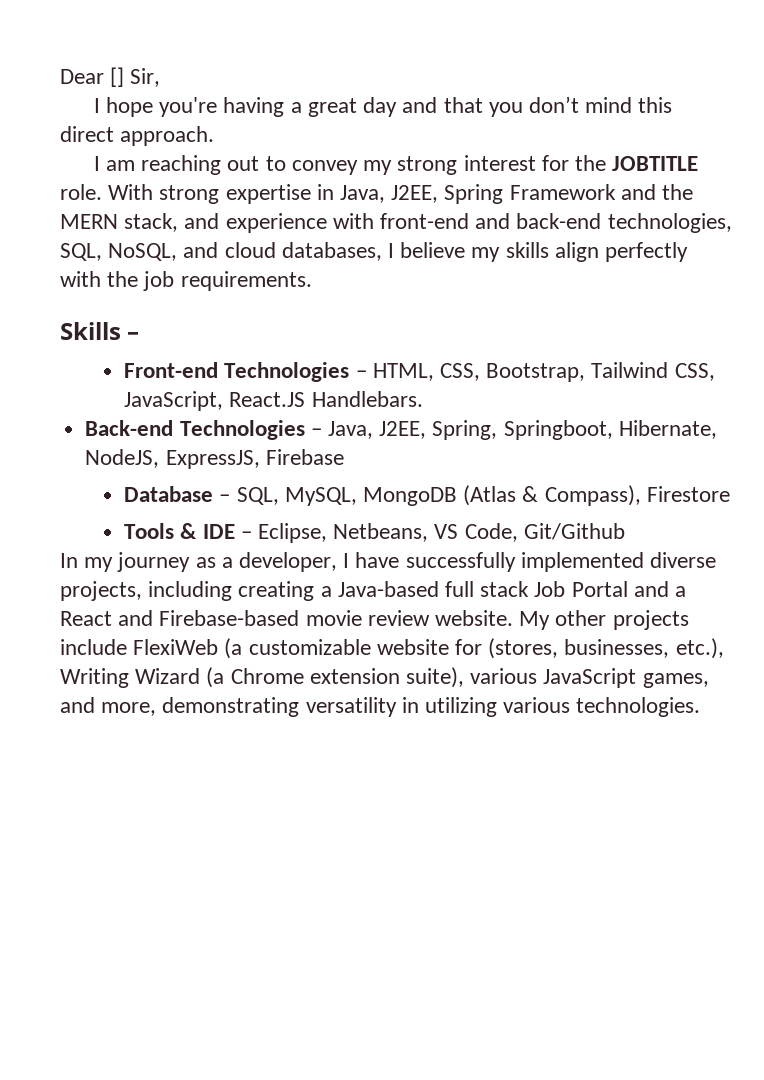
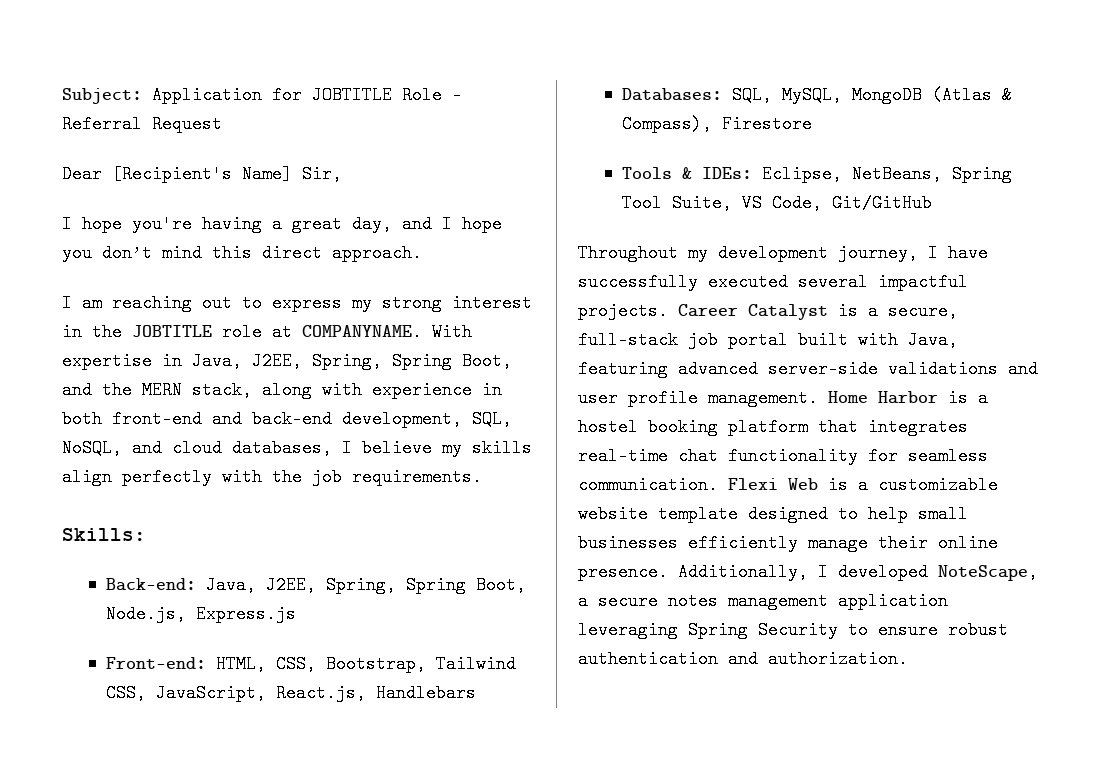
- Dear [] Sir,
+ Subject: Application for JOBTITLE Role - Referral Request
+ Dear [Recipient's Name] Sir,
- I hope you're having a great day and that you don’t mind this direct approach.
+ I hope you're having a great day, and I hope you don’t mind this direct approach.
- I am reaching out to convey my strong interest for the JOBTITLE role. With strong expertise in Java, J2EE, Spring Framework and the MERN stack, and experience with front-end and back-end technologies, SQL, NoSQL, and cloud databases, I believe my skills align perfectly with the job requirements.
+ I am reaching out to express my strong interest in the JOBTITLE role at COMPANYNAME. With expertise in Java, J2EE, Spring, Spring Boot, and the MERN stack, along with experience in both front-end and back-end development, SQL, NoSQL, and cloud databases, I believe my skills align perfectly with the job requirements.
- Skills –
- Front-end Technologies – HTML, CSS, Bootstrap, Tailwind CSS, JavaScript, React.JS Handlebars.
- Back-end Technologies – Java, J2EE, Spring, Springboot, Hibernate, NodeJS, ExpressJS, Firebase
- Database – SQL, MySQL, MongoDB (Atlas & Compass), Firestore
+ Skills:
+ Back-end: Java, J2EE, Spring, Spring Boot, Node.js, Express.js
+ Front-end: HTML, CSS, Bootstrap, Tailwind CSS, JavaScript, React.js, Handlebars
+ Databases: SQL, MySQL, MongoDB (Atlas & Compass), Firestore
- Tools & IDE – Eclipse, Netbeans, VS Code, Git/Github
- In my journey as a developer, I have successfully implemented diverse projects, including creating a Java-based full stack Job Portal and a React and Firebase-based movie review website. My other projects include FlexiWeb (a customizable website for (stores, businesses, etc.), Writing Wizard (a Chrome extension suite), various JavaScript games, and more, demonstrating versatility in utilizing various technologies.
+ Tools & IDEs: Eclipse, NetBeans, Spring Tool Suite, VS Code, Git/GitHub
+ Throughout my development journey, I have successfully executed several impactful projects. Career Catalyst is a secure, full-stack job portal built with Java, featuring advanced server-side validations and user profile management. Home Harbor is a hostel booking platform that integrates real-time chat functionality for seamless communication. Flexi Web is a customizable website template designed to help small businesses efficiently manage their online presence. Additionally, I developed NoteScape, a secure notes management application leveraging Spring Security to ensure robust authentication and authorization.

